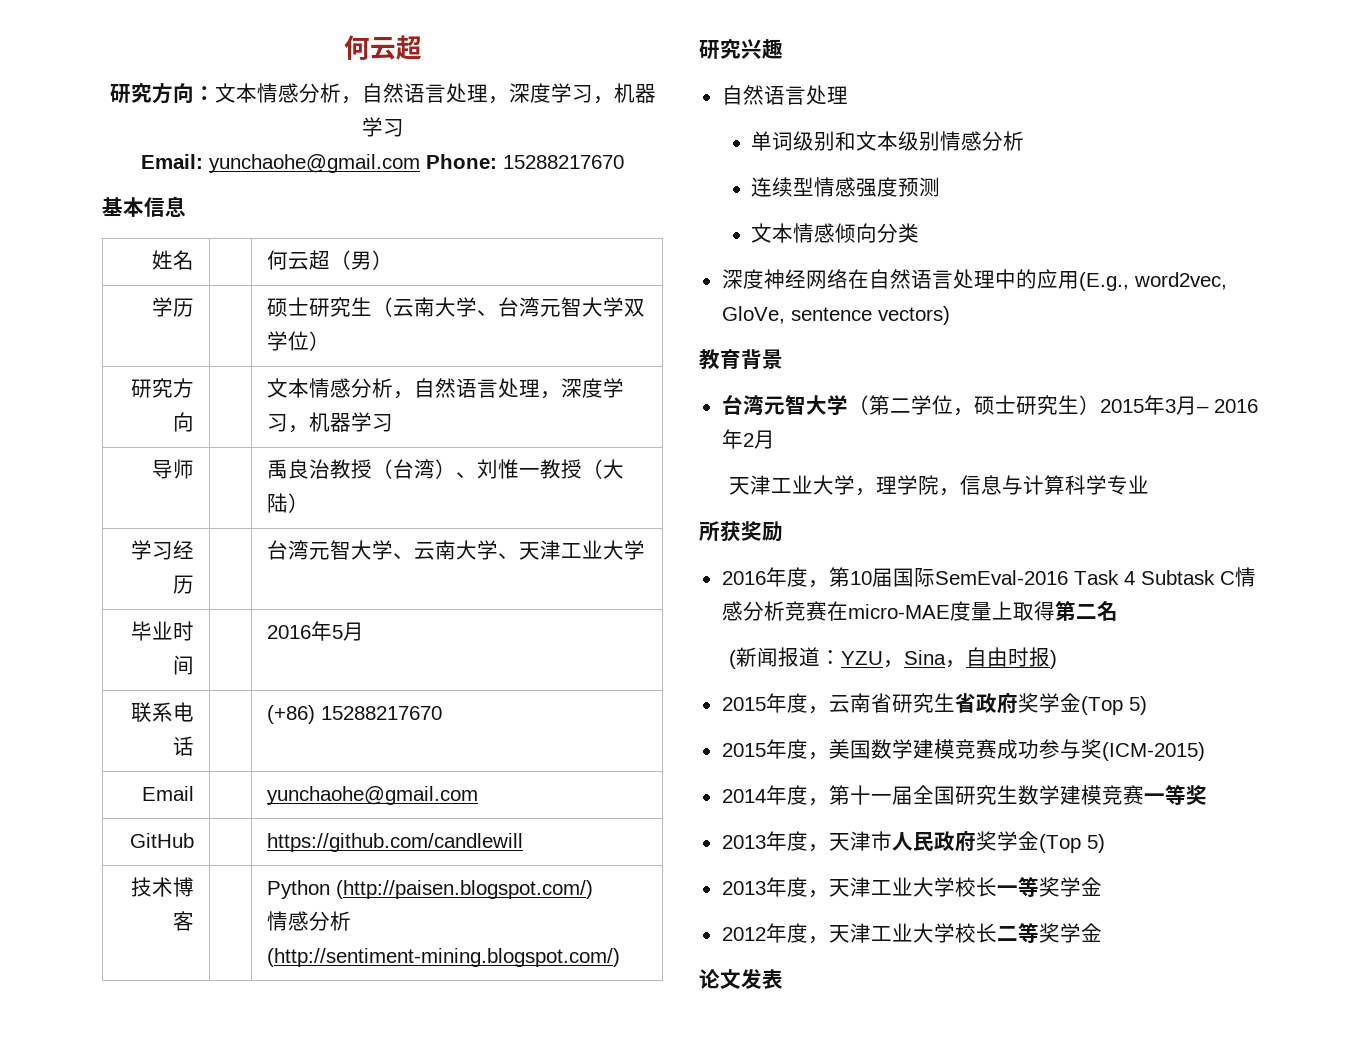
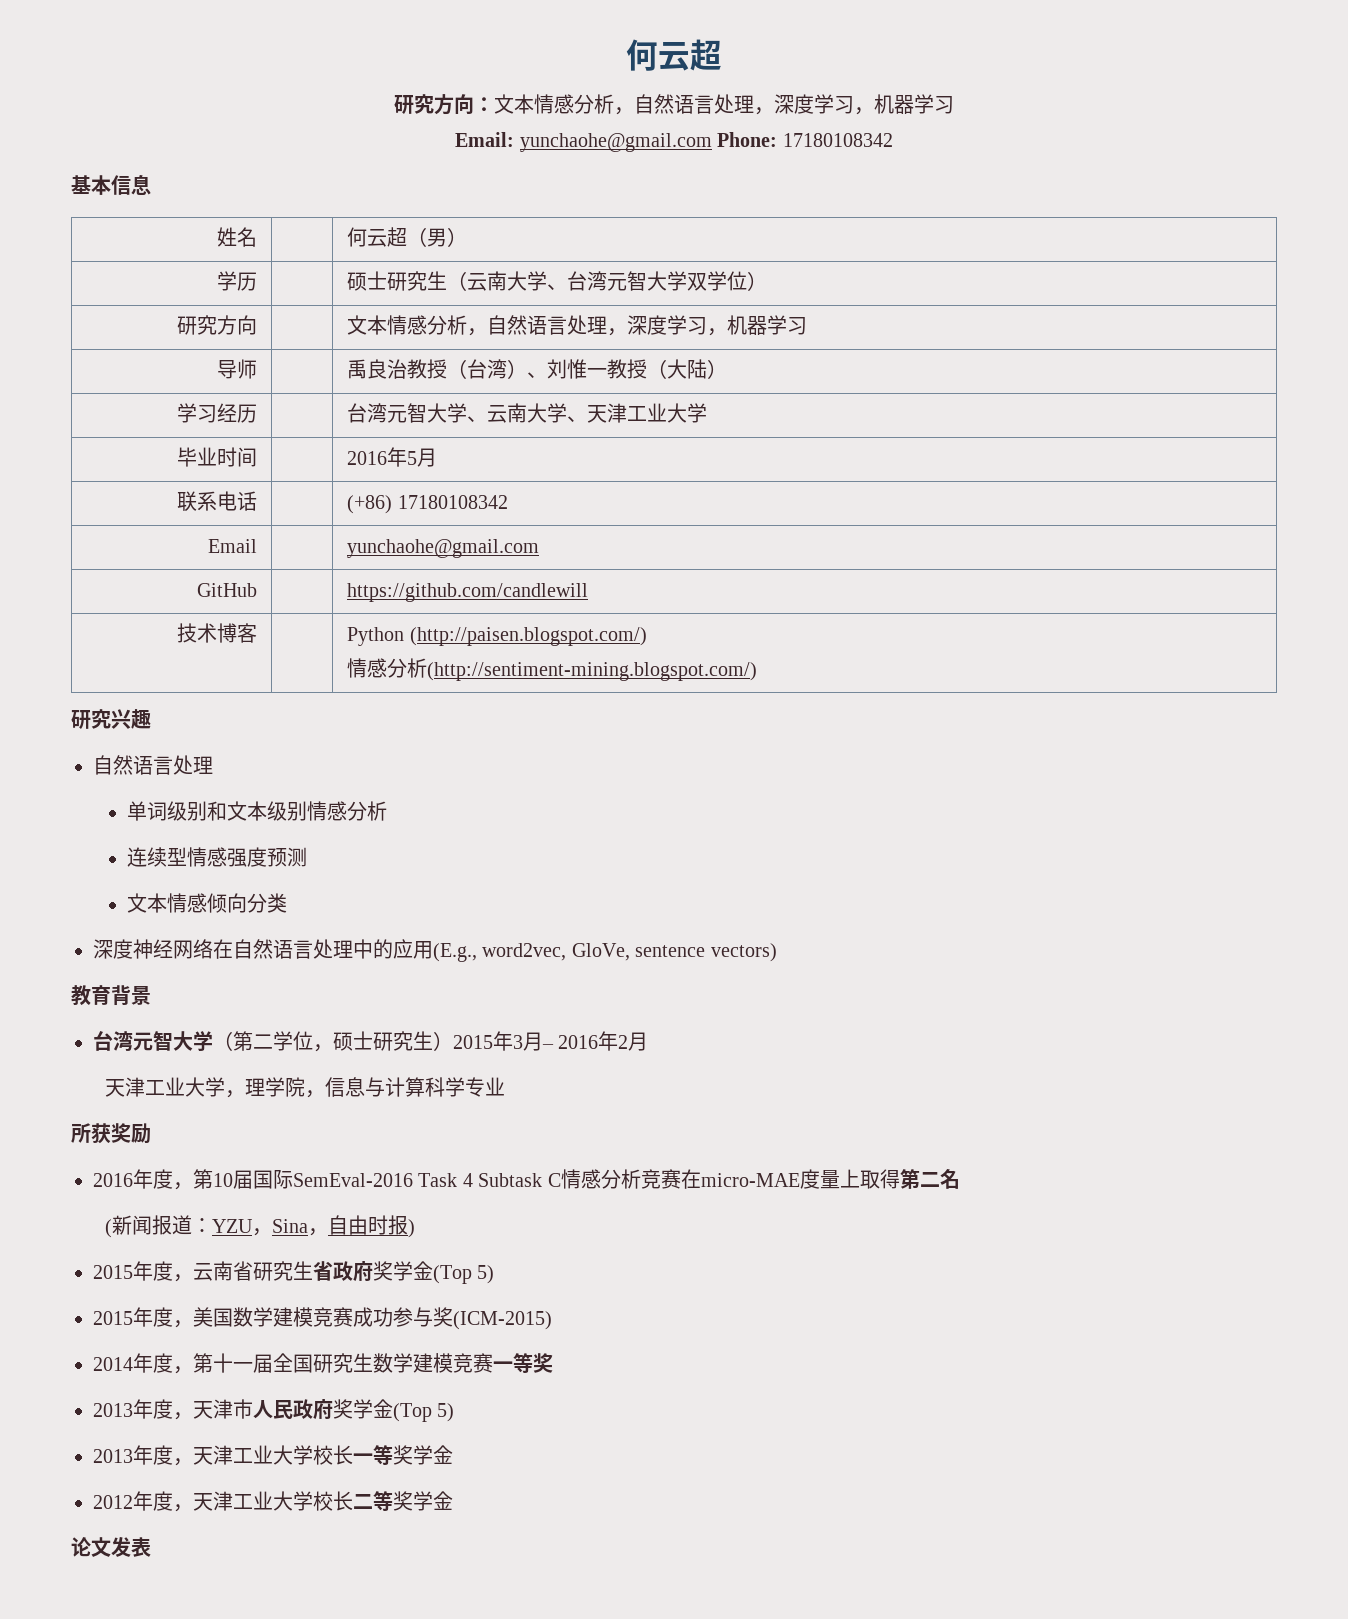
- Email: yunchaohe@gmail.com Phone: 15288217670
+ Email: yunchaohe@gmail.com Phone: 17180108342
- 联系电话 | | (+86) 15288217670
+ 联系电话 | | (+86) 17180108342

